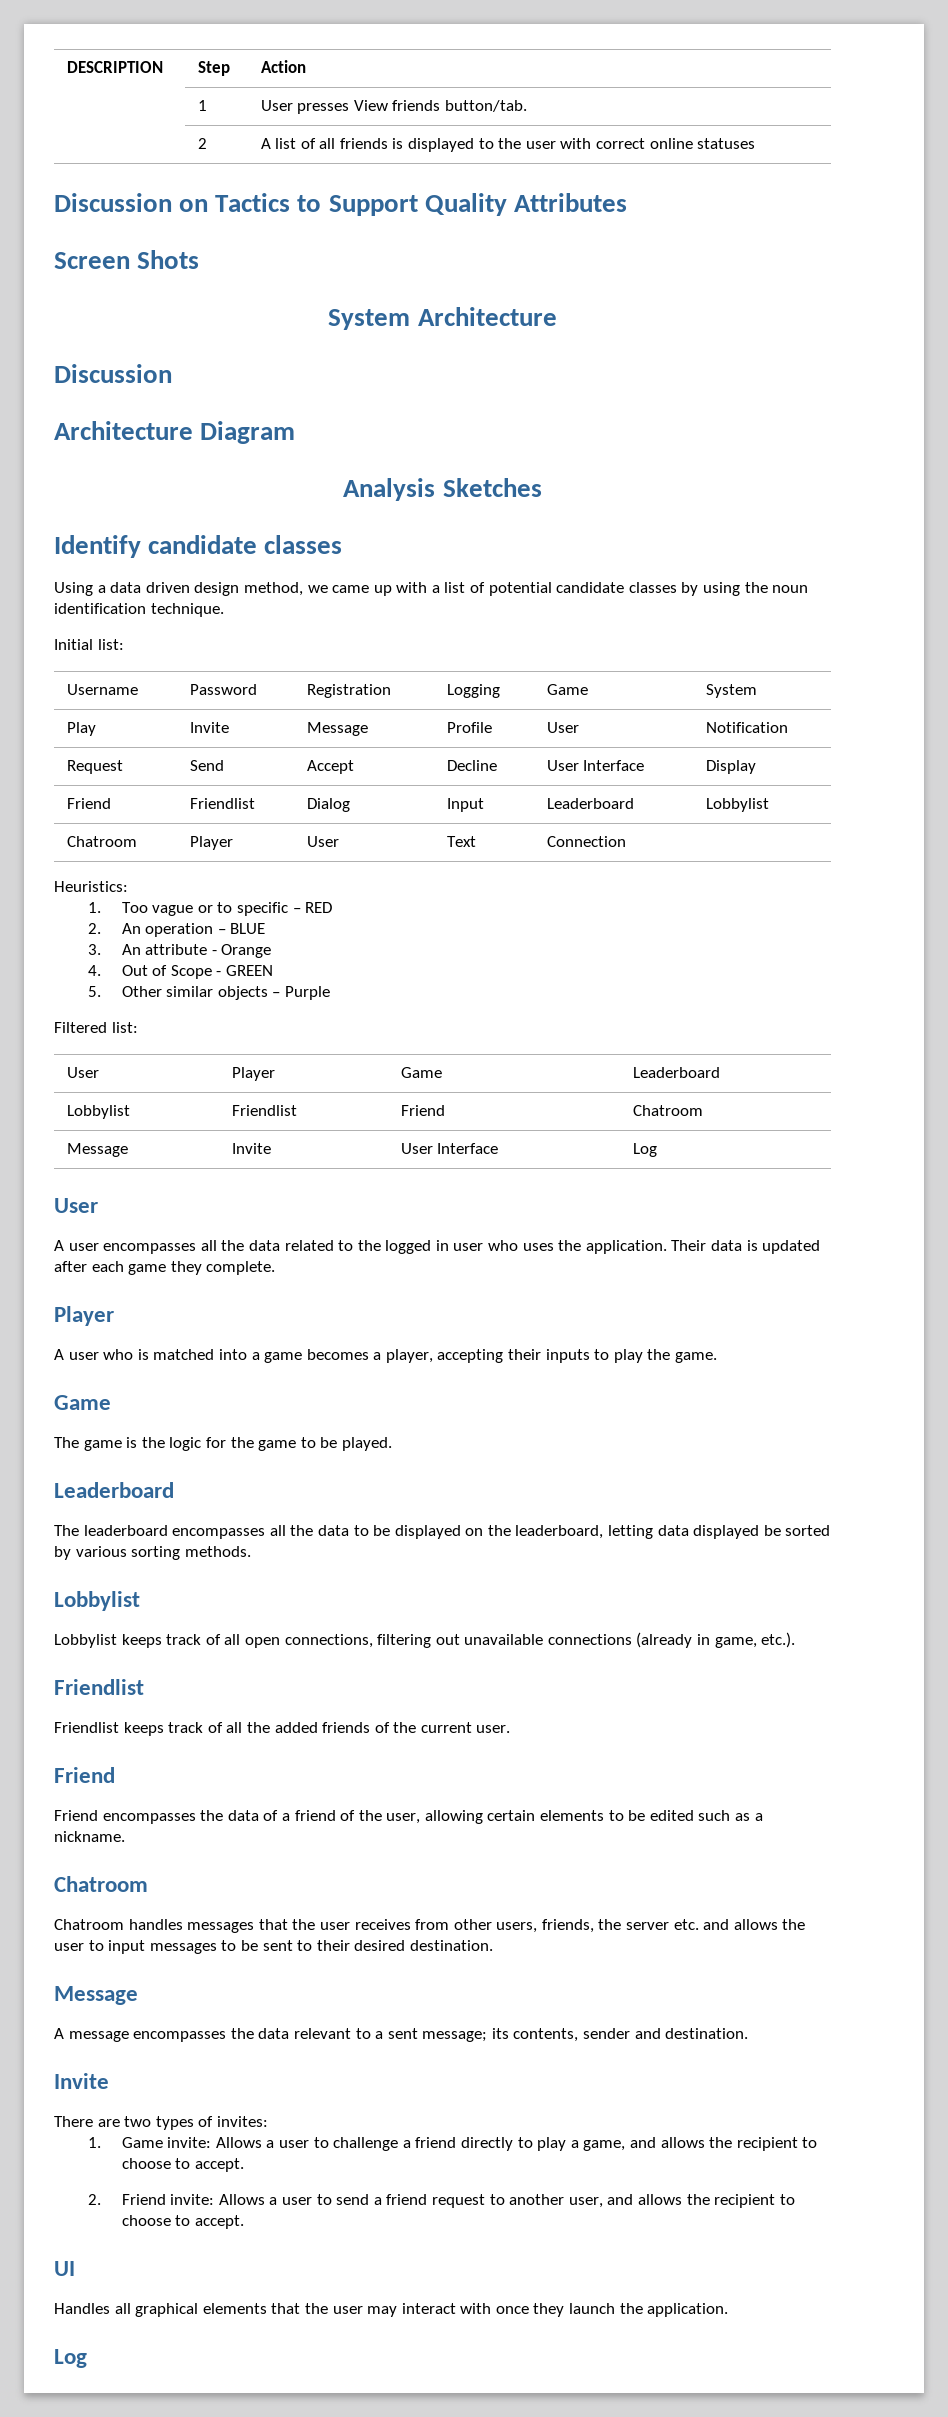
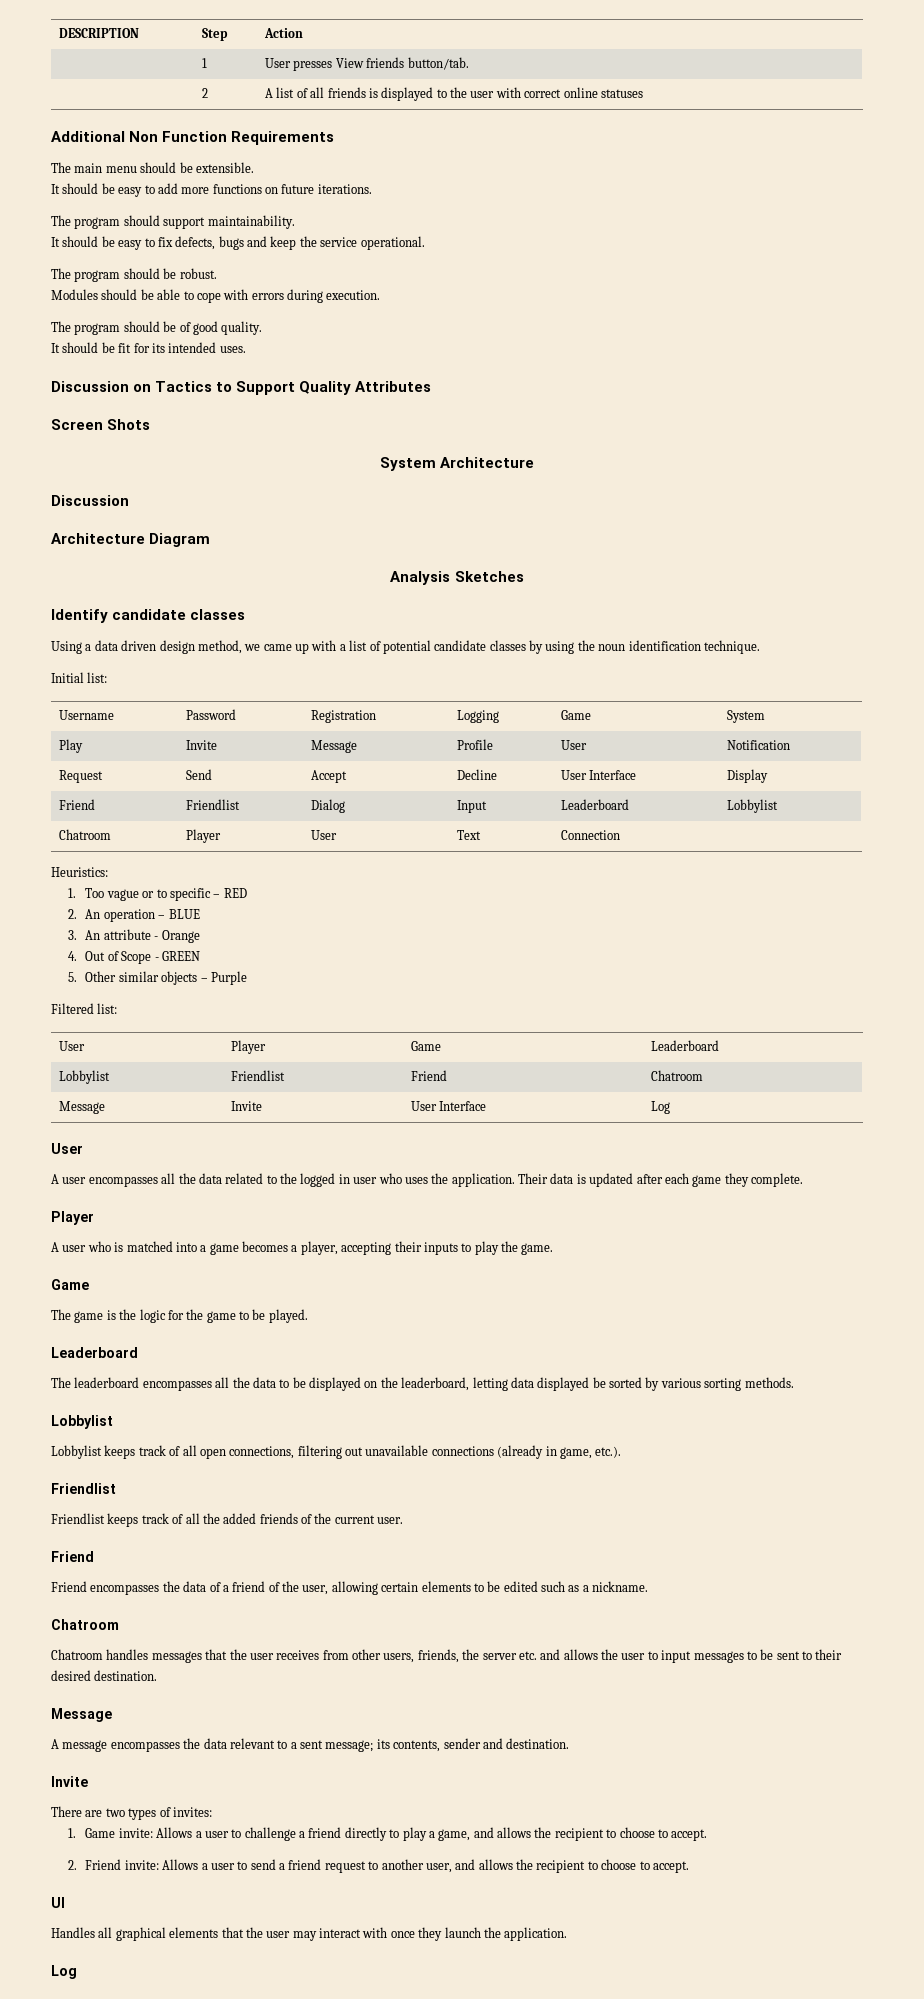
+ Additional Non Function Requirements
+ The main menu should be extensible.
+ It should be easy to add more functions on future iterations.
+ The program should support maintainability.
+ It should be easy to fix defects, bugs and keep the service operational.
+ The program should be robust.
+ Modules should be able to cope with errors during execution.
+ The program should be of good quality.
+ It should be fit for its intended uses.

